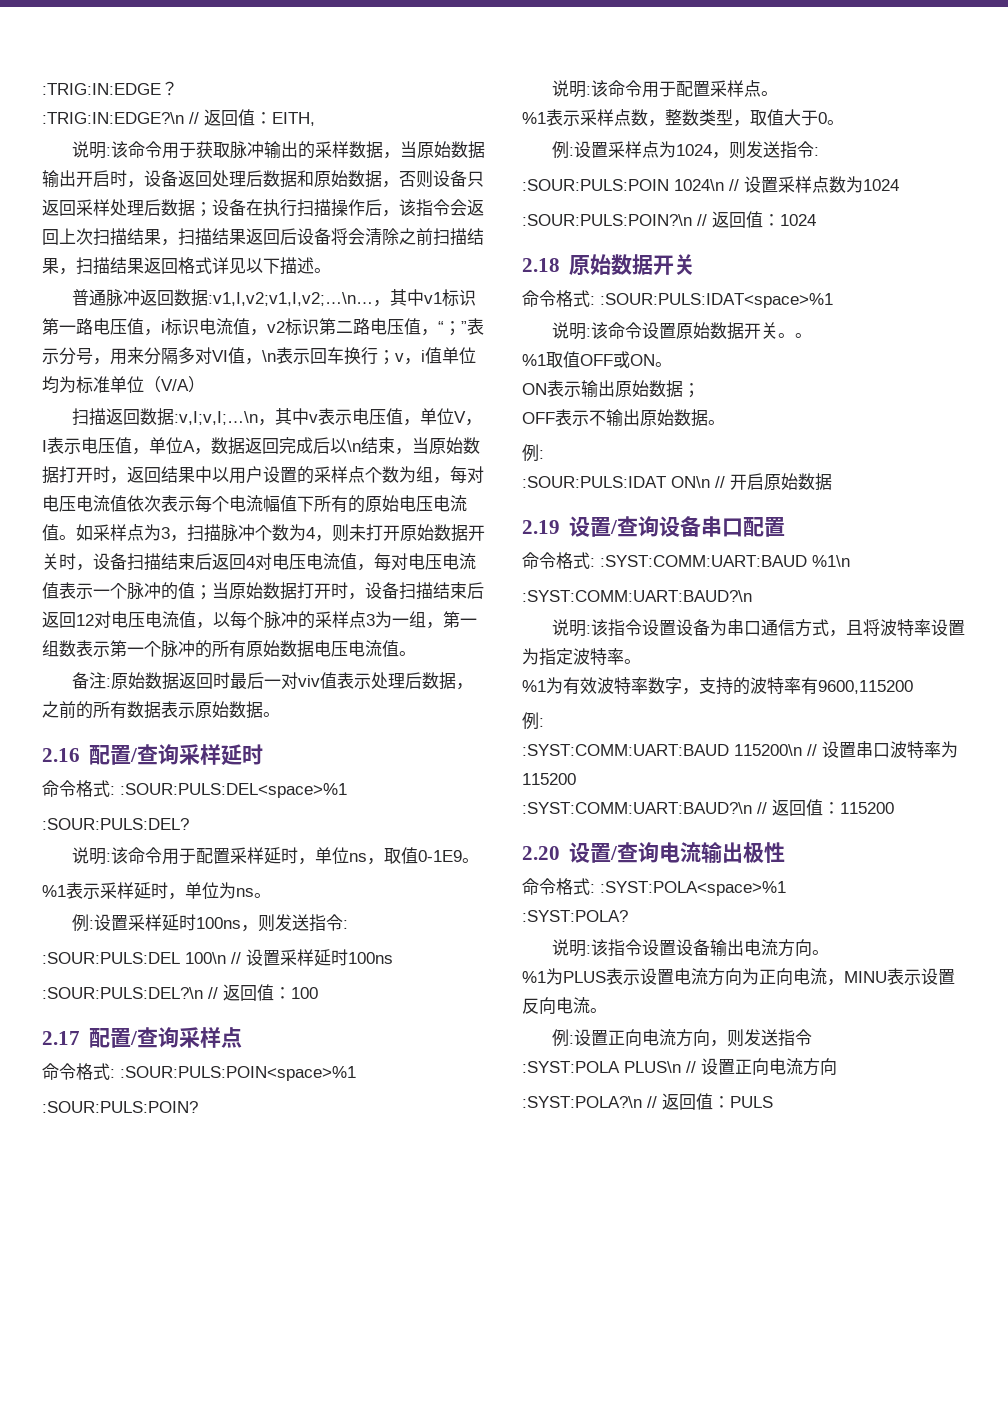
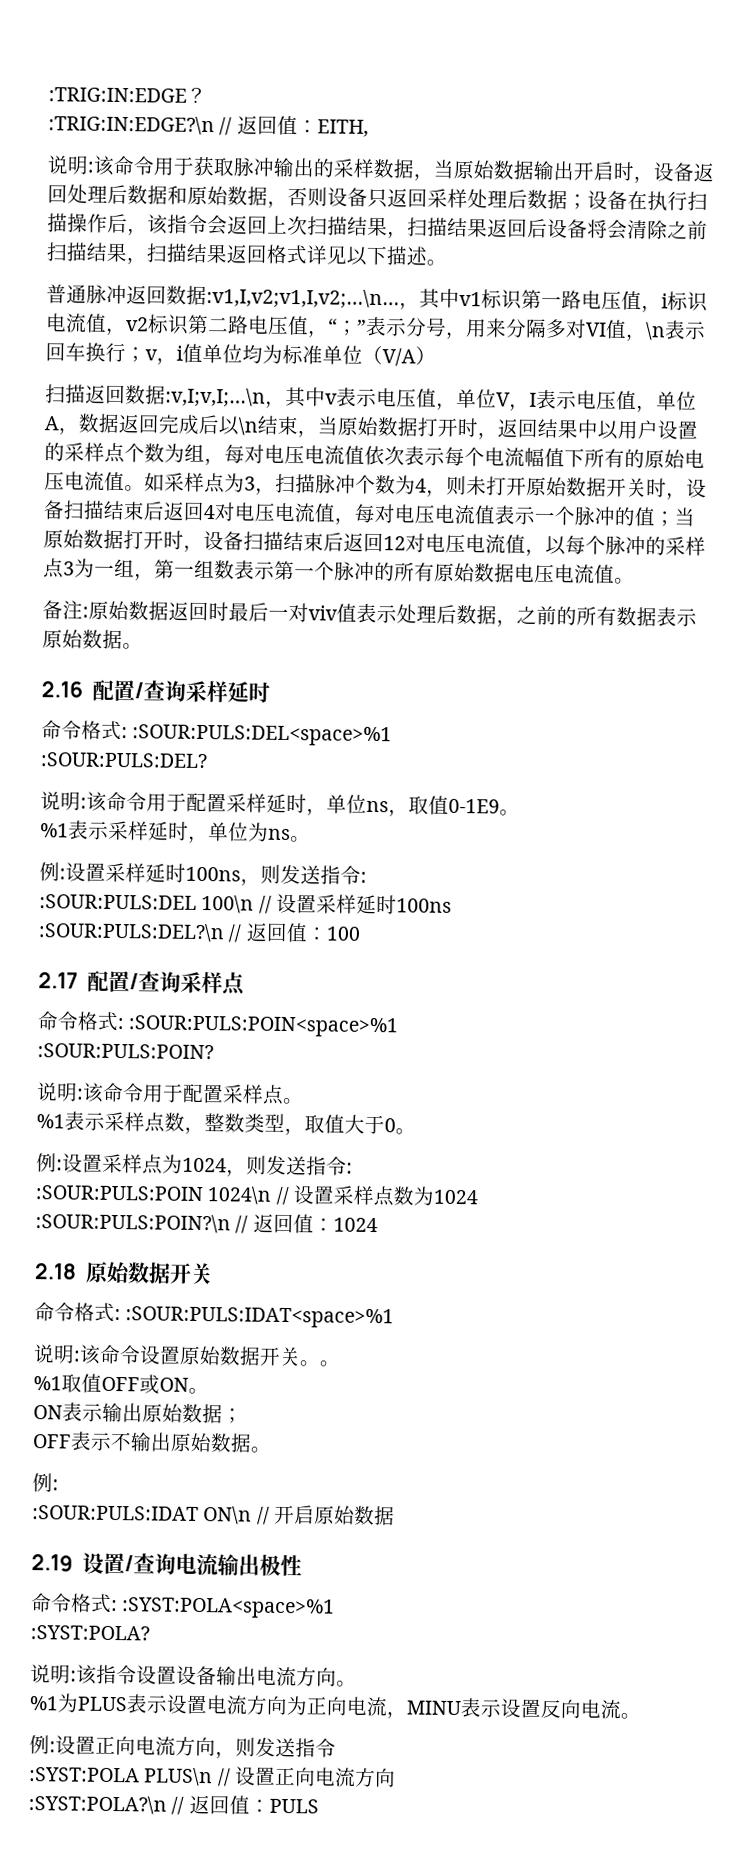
- 2.19设置/查询设备串口配置
- 命令格式: :SYST:COMM:UART:BAUD %1\n
- :SYST:COMM:UART:BAUD?\n
- 说明:该指令设置设备为串口通信方式，且将波特率设置为指定波特率。
- %1为有效波特率数字，支持的波特率有9600,115200
- 例:
- :SYST:COMM:UART:BAUD 115200\n // 设置串口波特率为115200
- :SYST:COMM:UART:BAUD?\n // 返回值：115200
- 2.20设置/查询电流输出极性
+ 2.19设置/查询电流输出极性

